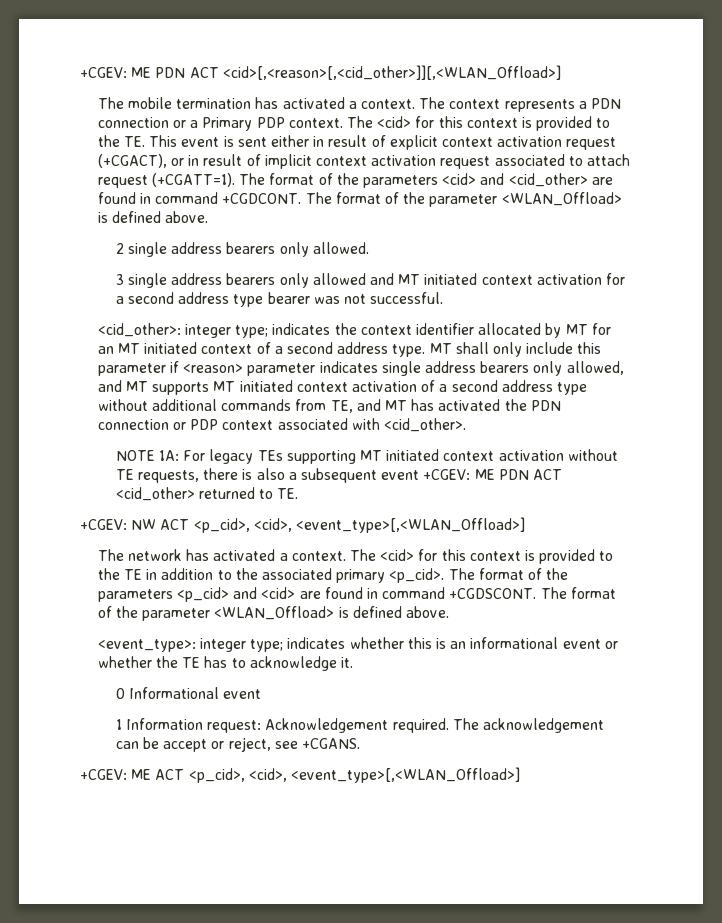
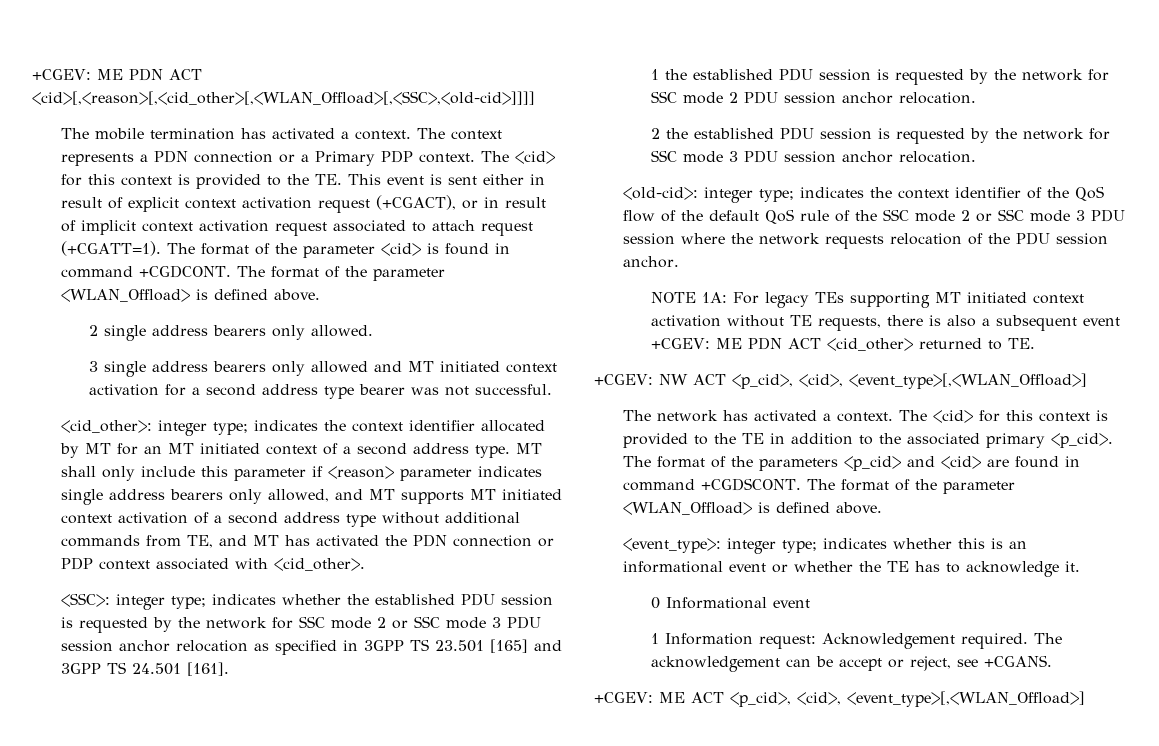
- +CGEV: ME PDN ACT <cid>[,<reason>[,<cid_other>]][,<WLAN_Offload>]
+ +CGEV: ME PDN ACT <cid>[,<reason>[,<cid_other>[,<WLAN_Offload>[,<SSC>,<old-cid>]]]]
- The format of the parameters <cid> and <cid_other> are found in command +CGDCONT.
+ The format of the parameter <cid> is found in command +CGDCONT.
+ <SSC>: integer type; indicates whether the established PDU session is requested by the network for SSC mode 2 or SSC mode 3 PDU session anchor relocation as specified in 3GPP TS 23.501 [165] and 3GPP TS 24.501 [161].
+ 1 the established PDU session is requested by the network for SSC mode 2 PDU session anchor relocation.
+ 2 the established PDU session is requested by the network for SSC mode 3 PDU session anchor relocation.
+ <old-cid>: integer type; indicates the context identifier of the QoS flow of the default QoS rule of the SSC mode 2 or SSC mode 3 PDU session where the network requests relocation of the PDU session anchor.

